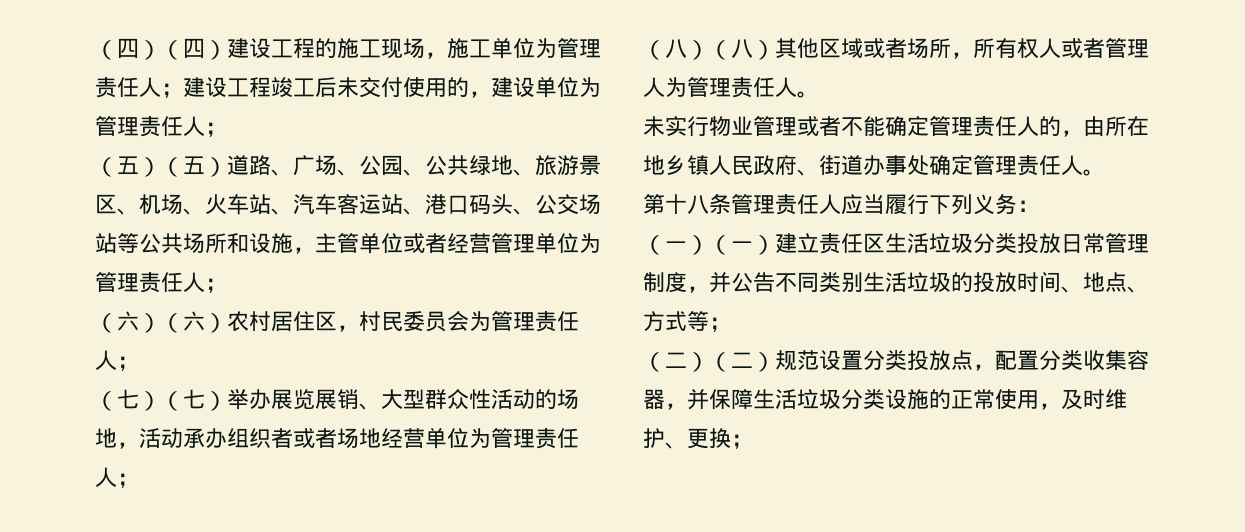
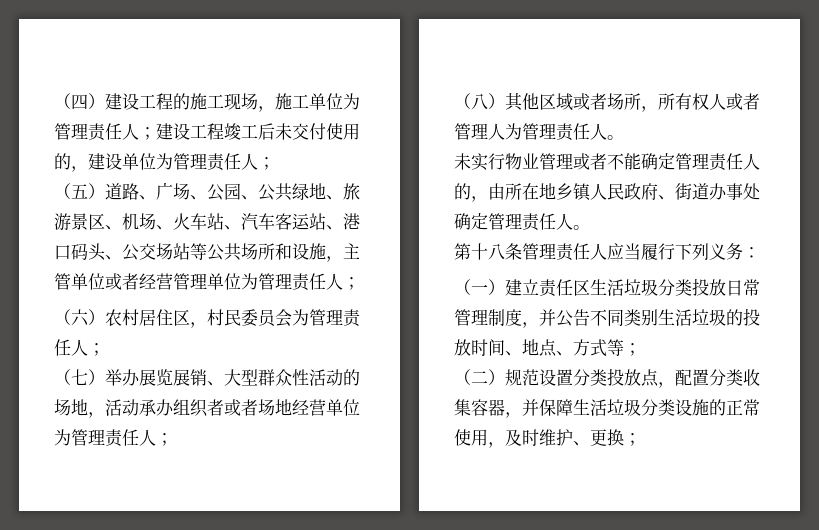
- （四）（四）建设工程的施工现场，施工单位为管理责任人；建设工程竣工后未交付使用的，建设单位为管理责任人；
+ （四）建设工程的施工现场，施工单位为管理责任人；建设工程竣工后未交付使用的，建设单位为管理责任人；
- （五）（五）道路、广场、公园、公共绿地、旅游景区、机场、火车站、汽车客运站、港口码头、公交场站等公共场所和设施，主管单位或者经营管理单位为管理责任人；
+ （五）道路、广场、公园、公共绿地、旅游景区、机场、火车站、汽车客运站、港口码头、公交场站等公共场所和设施，主管单位或者经营管理单位为管理责任人；
- （六）（六）农村居住区，村民委员会为管理责任人；
+ （六）农村居住区，村民委员会为管理责任人；
- （七）（七）举办展览展销、大型群众性活动的场地，活动承办组织者或者场地经营单位为管理责任人；
+ （七）举办展览展销、大型群众性活动的场地，活动承办组织者或者场地经营单位为管理责任人；
- （八）（八）其他区域或者场所，所有权人或者管理人为管理责任人。
+ （八）其他区域或者场所，所有权人或者管理人为管理责任人。
- （一）（一）建立责任区生活垃圾分类投放日常管理制度，并公告不同类别生活垃圾的投放时间、地点、方式等；
+ （一）建立责任区生活垃圾分类投放日常管理制度，并公告不同类别生活垃圾的投放时间、地点、方式等；
- （二）（二）规范设置分类投放点，配置分类收集容器，并保障生活垃圾分类设施的正常使用，及时维护、更换；
+ （二）规范设置分类投放点，配置分类收集容器，并保障生活垃圾分类设施的正常使用，及时维护、更换；

